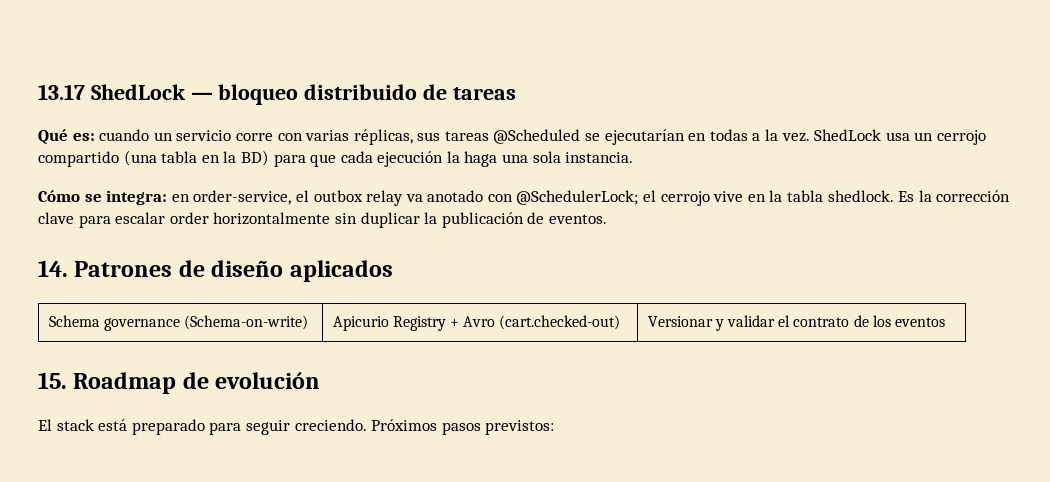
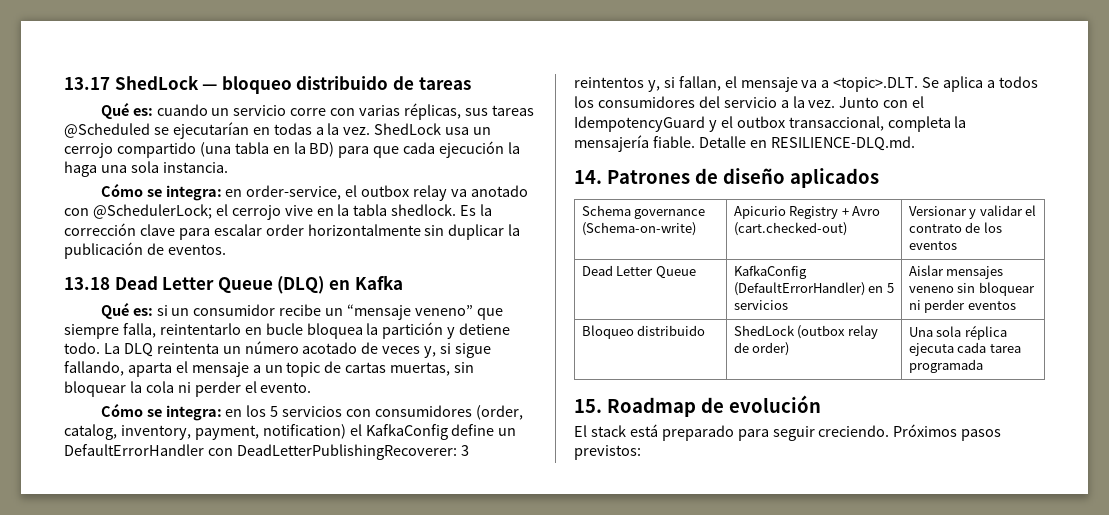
+ 13.18 Dead Letter Queue (DLQ) en Kafka
+ Qué es: si un consumidor recibe un “mensaje veneno” que siempre falla, reintentarlo en bucle bloquea la partición y detiene todo. La DLQ reintenta un número acotado de veces y, si sigue fallando, aparta el mensaje a un topic de cartas muertas, sin bloquear la cola ni perder el evento.
+ Cómo se integra: en los 5 servicios con consumidores (order, catalog, inventory, payment, notification) el KafkaConfig define un DefaultErrorHandler con DeadLetterPublishingRecoverer: 3 reintentos y, si fallan, el mensaje va a <topic>.DLT. Se aplica a todos los consumidores del servicio a la vez. Junto con el IdempotencyGuard y el outbox transaccional, completa la mensajería fiable. Detalle en RESILIENCE-DLQ.md.
+ Dead Letter Queue | KafkaConfig (DefaultErrorHandler) en 5 servicios | Aislar mensajes veneno sin bloquear ni perder eventos
+ Bloqueo distribuido | ShedLock (outbox relay de order) | Una sola réplica ejecuta cada tarea programada

